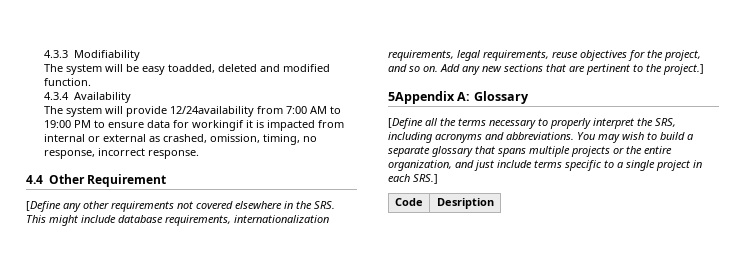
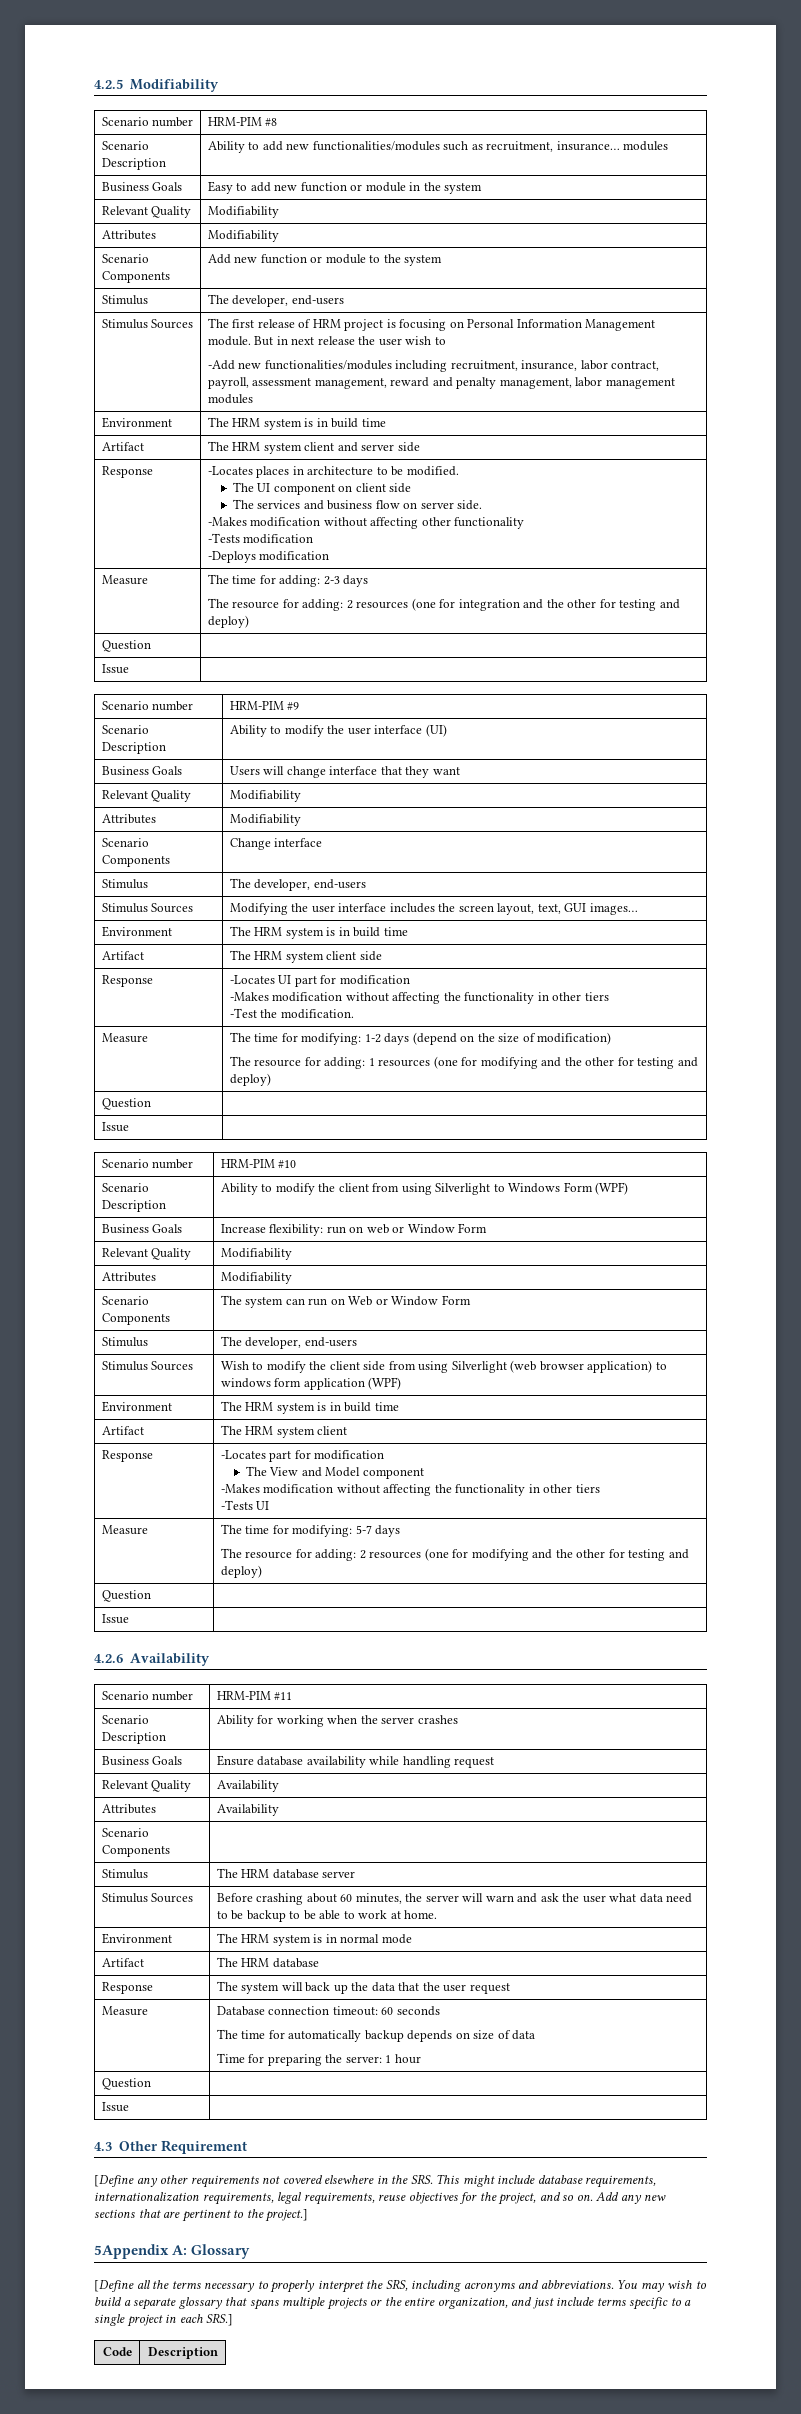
- 4.3.3 Modifiability
- The system will be easy toadded, deleted and modified function.
- 4.3.4 Availability
- The system will provide 12/24availability from 7:00 AM to 19:00 PM to ensure data for workingif it is impacted from internal or external as crashed, omission, timing, no response, incorrect response.
- 4.4 Other Requirement
+ 4.2.5 Modifiability
+ Scenario number | HRM-PIM #8
+ Scenario Description | Ability to add new functionalities/modules such as recruitment, insurance… modules
+ Business Goals | Easy to add new function or module in the system
+ Relevant Quality | Modifiability
+ Attributes | Modifiability
+ Scenario Components | Add new function or module to the system
+ Stimulus | The developer, end-users
+ Stimulus Sources | The first release of HRM project is focusing on Personal Information Management module. But in next release the user wish to
+ -Add new functionalities/modules including recruitment, insurance, labor contract, payroll, assessment management, reward and penalty management, labor management modules
+ Environment | The HRM system is in build time
+ Artifact | The HRM system client and server side
+ Response | -Locates places in architecture to be modified.
+ The UI component on client side
+ The services and business flow on server side.
+ -Makes modification without affecting other functionality
+ -Tests modification
+ -Deploys modification
+ Measure | The time for adding: 2-3 days
+ The resource for adding: 2 resources (one for integration and the other for testing and deploy)
+ Question |
+ Issue |
+ Scenario number | HRM-PIM #9
+ Scenario Description | Ability to modify the user interface (UI)
+ Business Goals | Users will change interface that they want
+ Relevant Quality | Modifiability
+ Attributes | Modifiability
+ Scenario Components | Change interface
+ Stimulus | The developer, end-users
+ Stimulus Sources | Modifying the user interface includes the screen layout, text, GUI images…
+ Environment | The HRM system is in build time
+ Artifact | The HRM system client side
+ Response | -Locates UI part for modification
+ -Makes modification without affecting the functionality in other tiers
+ -Test the modification.
+ Measure | The time for modifying: 1-2 days (depend on the size of modification)
+ The resource for adding: 1 resources (one for modifying and the other for testing and deploy)
+ Question |
+ Issue |
+ Scenario number | HRM-PIM #10
+ Scenario Description | Ability to modify the client from using Silverlight to Windows Form (WPF)
+ Business Goals | Increase flexibility: run on web or Window Form
+ Relevant Quality | Modifiability
+ Attributes | Modifiability
+ Scenario Components | The system can run on Web or Window Form
+ Stimulus | The developer, end-users
+ Stimulus Sources | Wish to modify the client side from using Silverlight (web browser application) to windows form application (WPF)
+ Environment | The HRM system is in build time
+ Artifact | The HRM system client
+ Response | -Locates part for modification
+ The View and Model component
+ -Makes modification without affecting the functionality in other tiers
+ -Tests UI
+ Measure | The time for modifying: 5-7 days
+ The resource for adding: 2 resources (one for modifying and the other for testing and deploy)
+ Question |
+ Issue |
+ 4.2.6 Availability
+ Scenario number | HRM-PIM #11
+ Scenario Description | Ability for working when the server crashes
+ Business Goals | Ensure database availability while handling request
+ Relevant Quality | Availability
+ Attributes | Availability
+ Scenario Components |
+ Stimulus | The HRM database server
+ Stimulus Sources | Before crashing about 60 minutes, the server will warn and ask the user what data need to be backup to be able to work at home.
+ Environment | The HRM system is in normal mode
+ Artifact | The HRM database
+ Response | The system will back up the data that the user request
+ Measure | Database connection timeout: 60 seconds
+ The time for automatically backup depends on size of data
+ Time for preparing the server: 1 hour
+ Question |
+ Issue |
+ 4.3 Other Requirement
- Code | Desription
+ Code | Description

